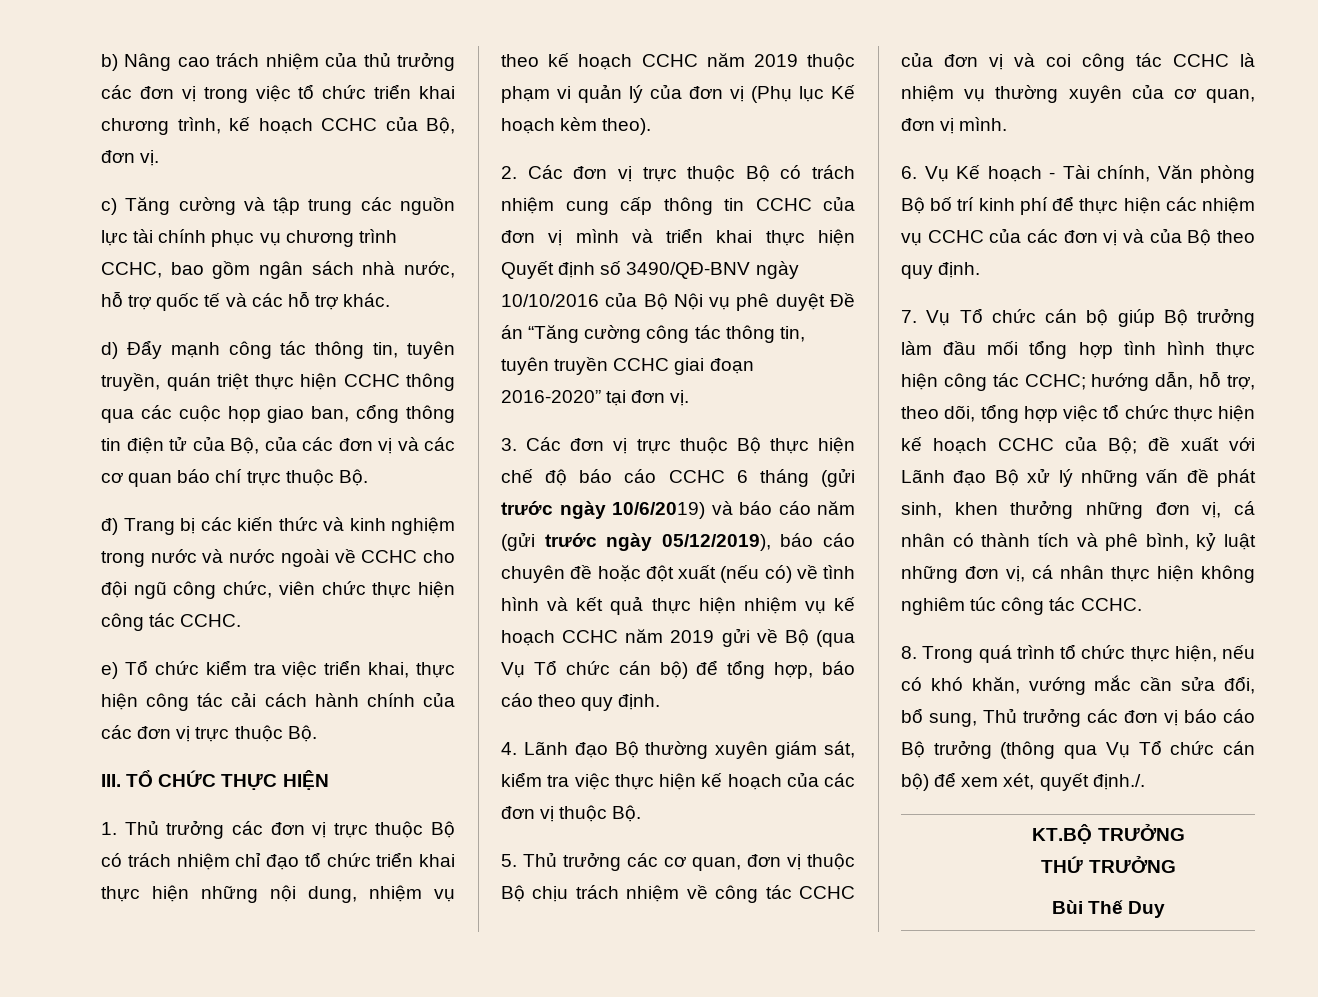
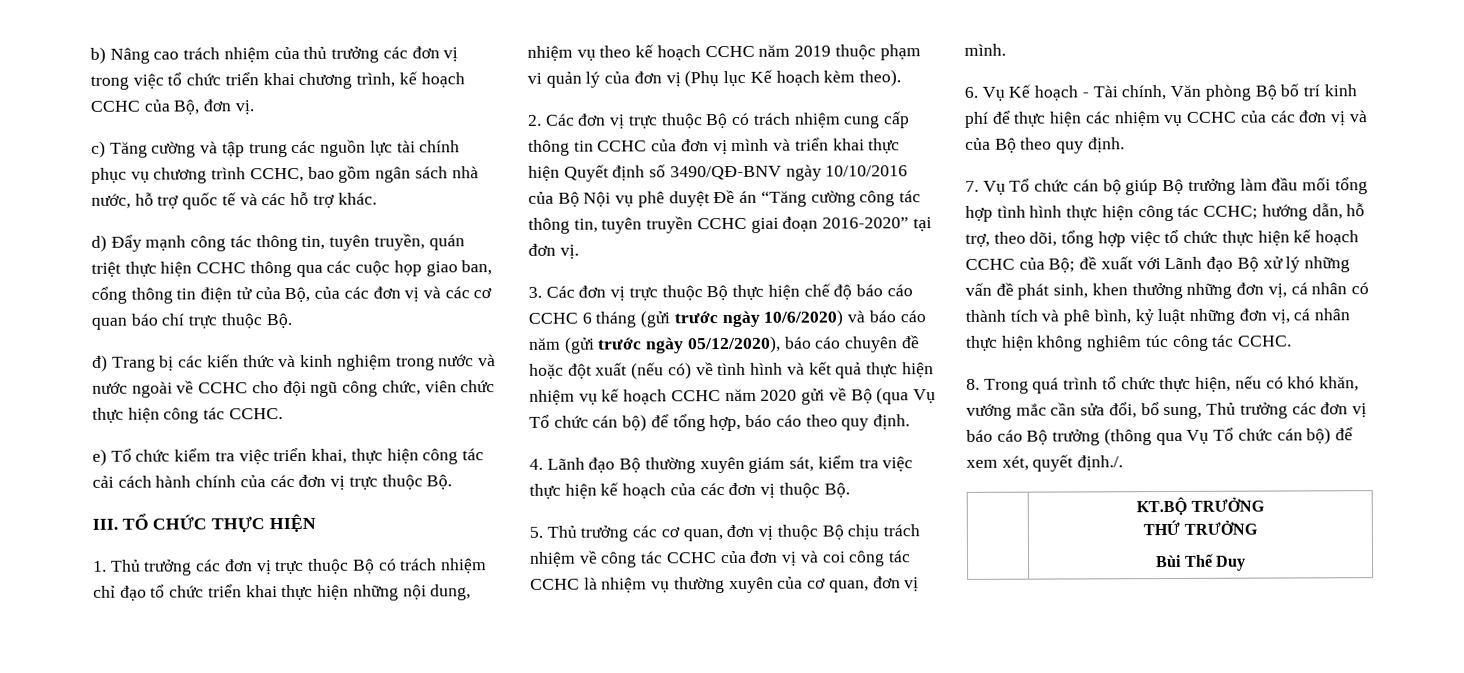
- 3. Các đơn vị trực thuộc Bộ thực hiện chế độ báo cáo CCHC 6 tháng (gửi trước ngày 10/6/2019) và báo cáo năm (gửi trước ngày 05/12/2019), báo cáo chuyên đề hoặc đột xuất (nếu có) về tình hình và kết quả thực hiện nhiệm vụ kế hoạch CCHC năm 2019 gửi về Bộ (qua Vụ Tổ chức cán bộ) để tổng hợp, báo cáo theo quy định.
+ 3. Các đơn vị trực thuộc Bộ thực hiện chế độ báo cáo CCHC 6 tháng (gửi trước ngày 10/6/2020) và báo cáo năm (gửi trước ngày 05/12/2020), báo cáo chuyên đề hoặc đột xuất (nếu có) về tình hình và kết quả thực hiện nhiệm vụ kế hoạch CCHC năm 2020 gửi về Bộ (qua Vụ Tổ chức cán bộ) để tổng hợp, báo cáo theo quy định.

